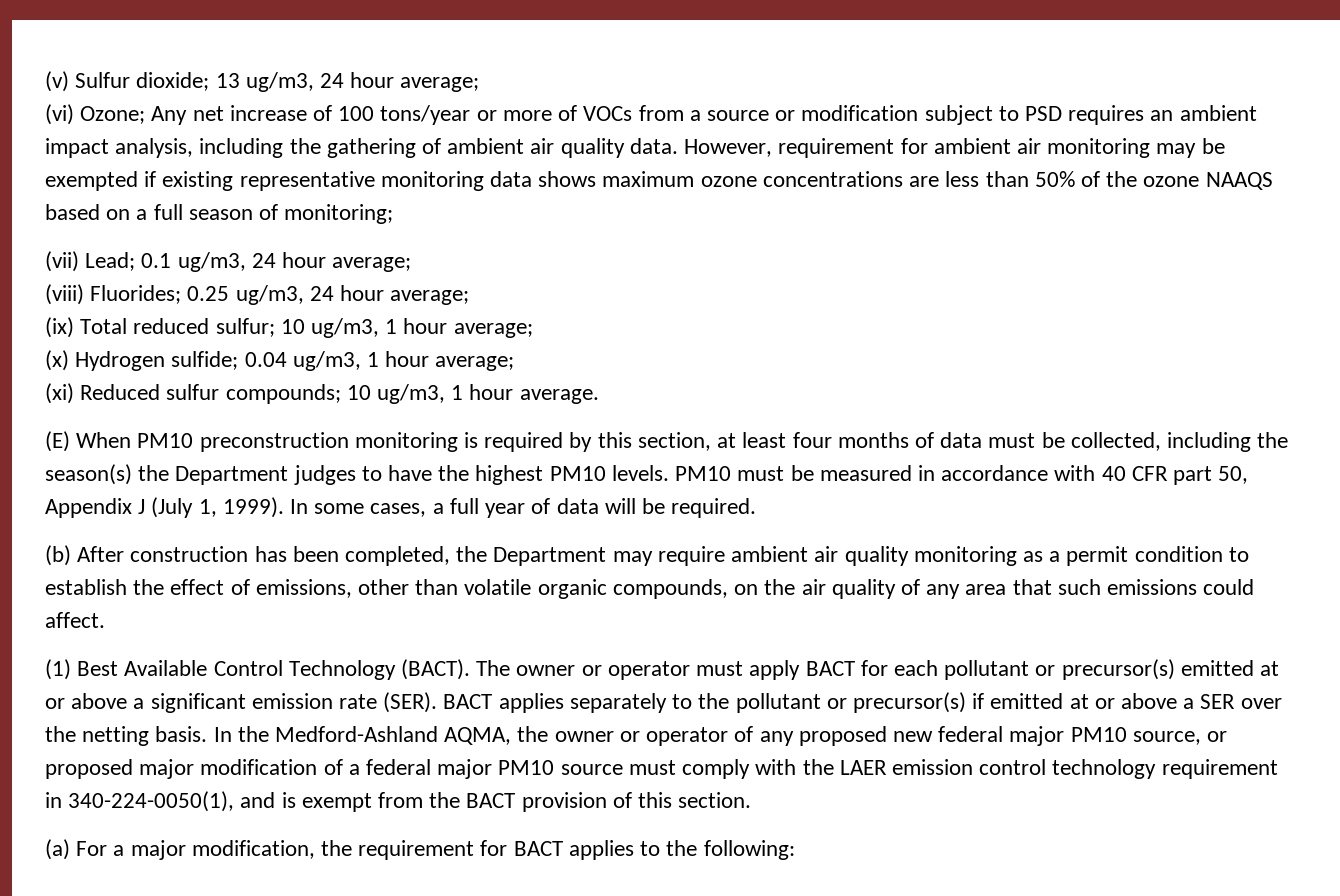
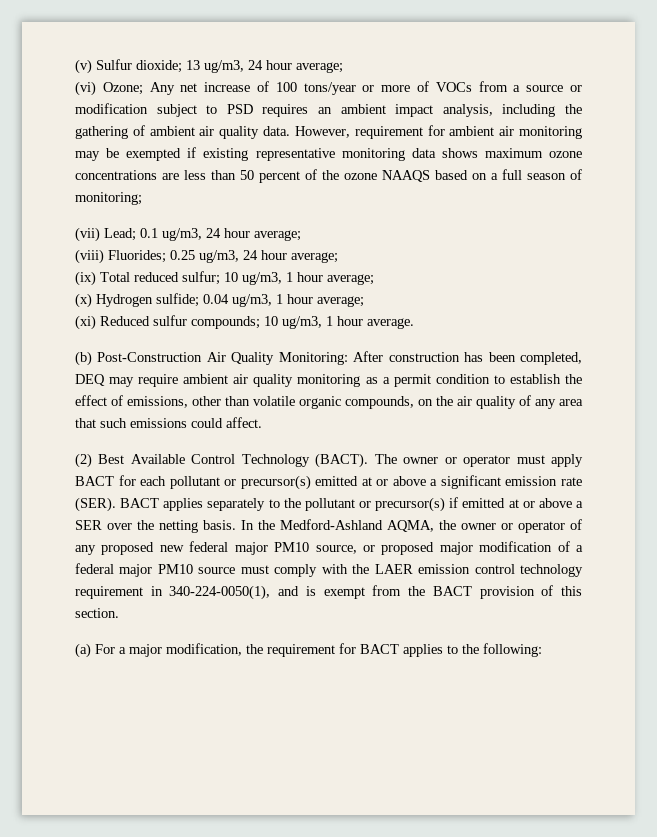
- However, requirement for ambient air monitoring may be exempted if existing representative monitoring data shows maximum ozone concentrations are less than 50% of the ozone NAAQS based on a full season of monitoring;
+ However, requirement for ambient air monitoring may be exempted if existing representative monitoring data shows maximum ozone concentrations are less than 50 percent of the ozone NAAQS based on a full season of monitoring;
- (E) When PM10 preconstruction monitoring is required by this section, at least four months of data must be collected, including the season(s) the Department judges to have the highest PM10 levels. PM10 must be measured in accordance with 40 CFR part 50, Appendix J (July 1, 1999). In some cases, a full year of data will be required.
- (b) After construction has been completed, the Department may require ambient air quality monitoring as a permit condition to establish the effect of emissions, other than volatile organic compounds, on the air quality of any area that such emissions could affect.
+ (b) Post-Construction Air Quality Monitoring: After construction has been completed, DEQ may require ambient air quality monitoring as a permit condition to establish the effect of emissions, other than volatile organic compounds, on the air quality of any area that such emissions could affect.
- (1) Best Available Control Technology (BACT).
+ (2) Best Available Control Technology (BACT).

